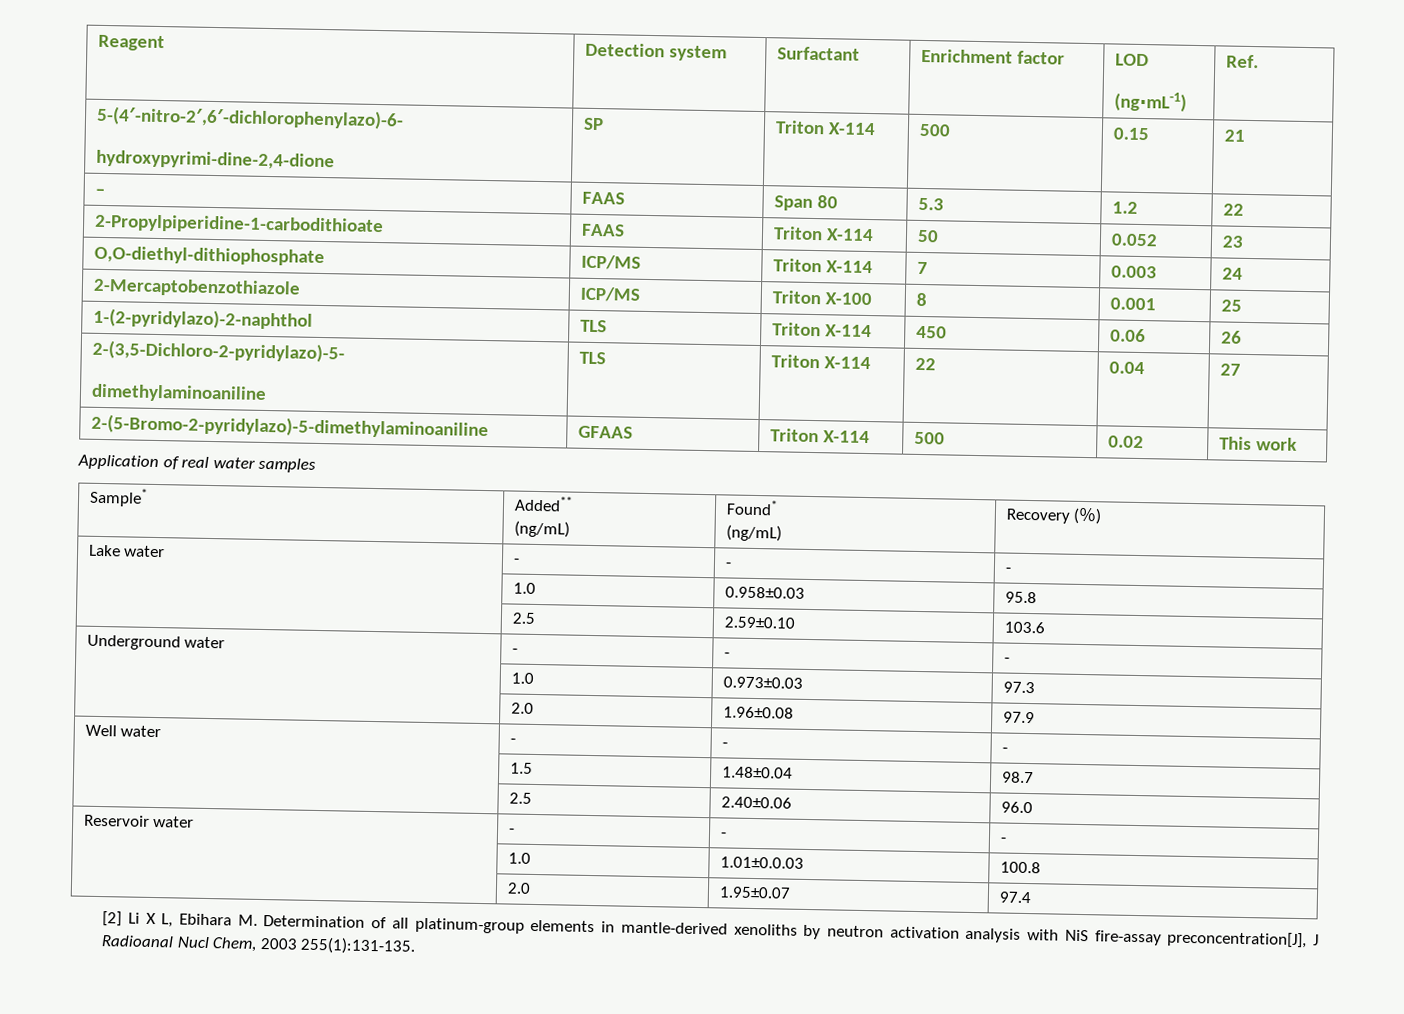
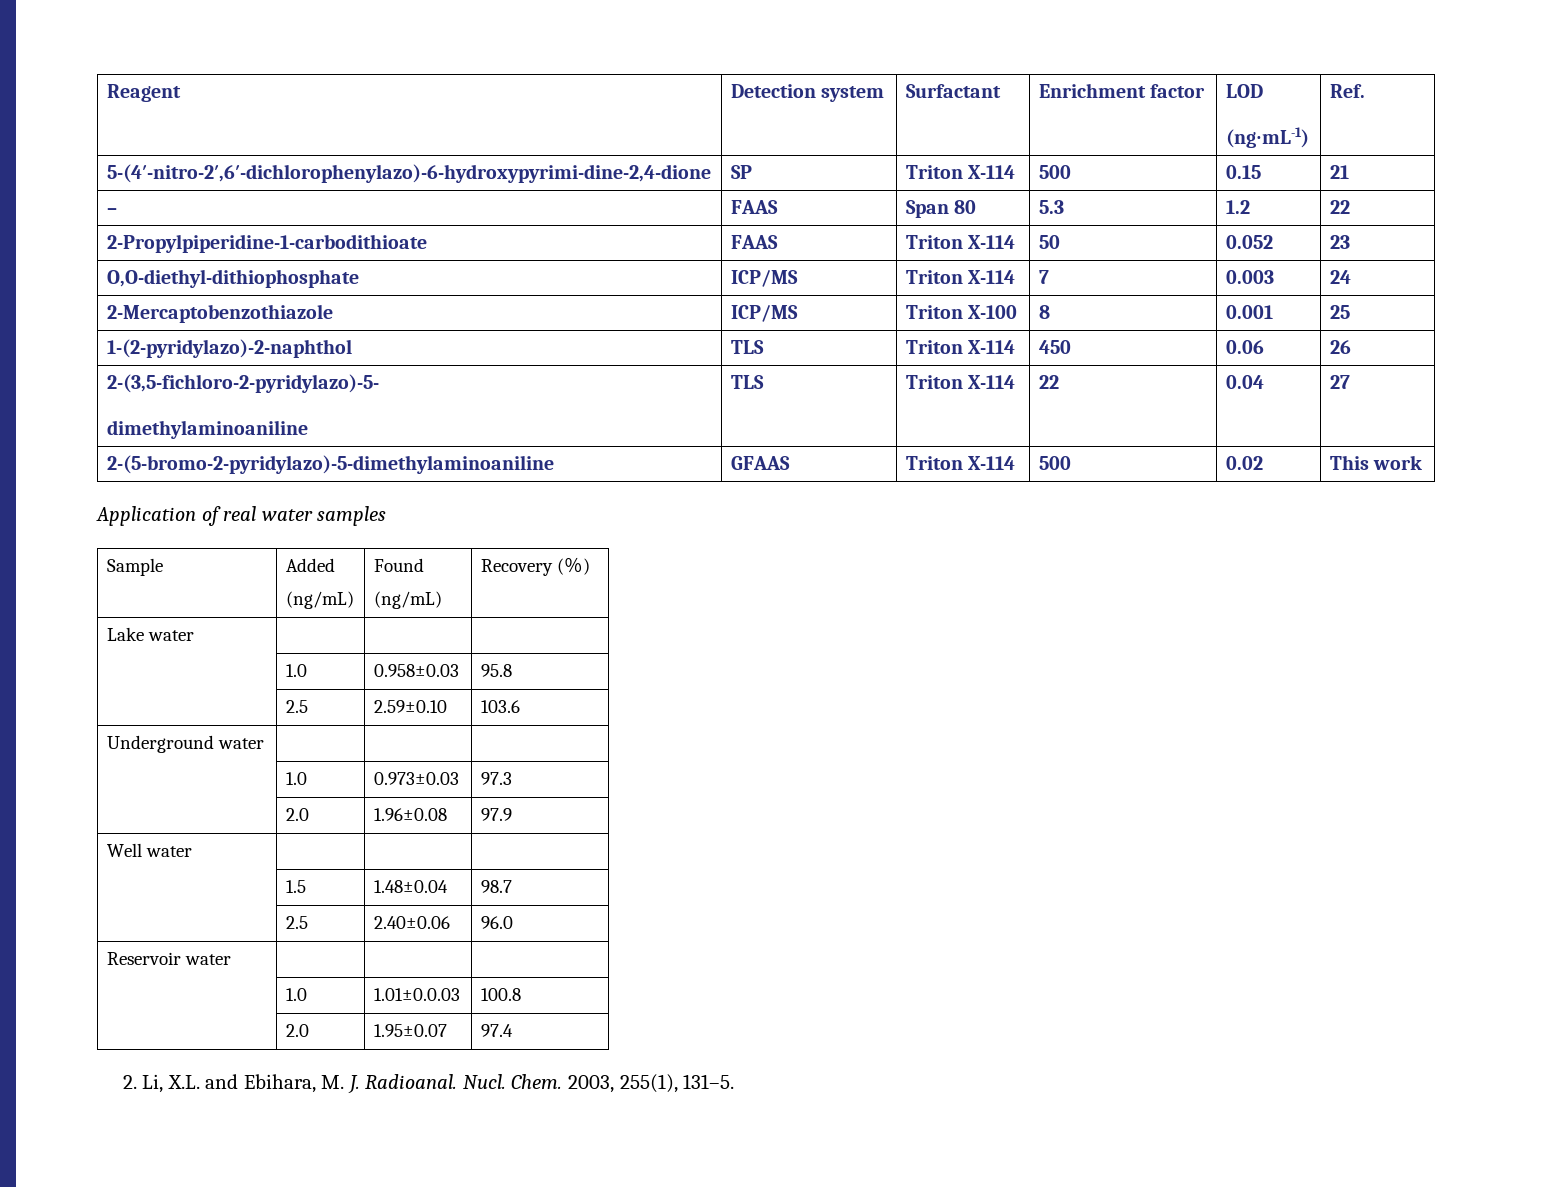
- 5-(4′-nitro-2′,6′-dichlorophenylazo)-6-
- hydroxypyrimi-dine-2,4-dione | SP | Triton X-114 | 500 | 0.15 | 21
+ 5-(4′-nitro-2′,6′-dichlorophenylazo)-6-hydroxypyrimi-dine-2,4-dione | SP | Triton X-114 | 500 | 0.15 | 21
- 2-(3,5-Dichloro-2-pyridylazo)-5-
+ 2-(3,5-fichloro-2-pyridylazo)-5-
- 2-(5-Bromo-2-pyridylazo)-5-dimethylaminoaniline | GFAAS | Triton X-114 | 500 | 0.02 | This work
+ 2-(5-bromo-2-pyridylazo)-5-dimethylaminoaniline | GFAAS | Triton X-114 | 500 | 0.02 | This work
- Sample* | Added**
- (ng/mL) | Found*
+ Sample | Added
+ (ng/mL) | Found
- Lake water | - | - | -
+ Lake water | | |
- Underground water | - | - | -
+ Underground water | | |
- Well water | - | - | -
+ Well water | | |
- Reservoir water | - | - | -
+ Reservoir water | | |
- [2] Li X L, Ebihara M. Determination of all platinum-group elements in mantle-derived xenoliths by neutron activation analysis with NiS fire-assay preconcentration[J], J Radioanal Nucl Chem, 2003 255(1):131-135.
+ 2. Li, X.L. and Ebihara, M. J. Radioanal. Nucl. Chem. 2003, 255(1), 131–5.

